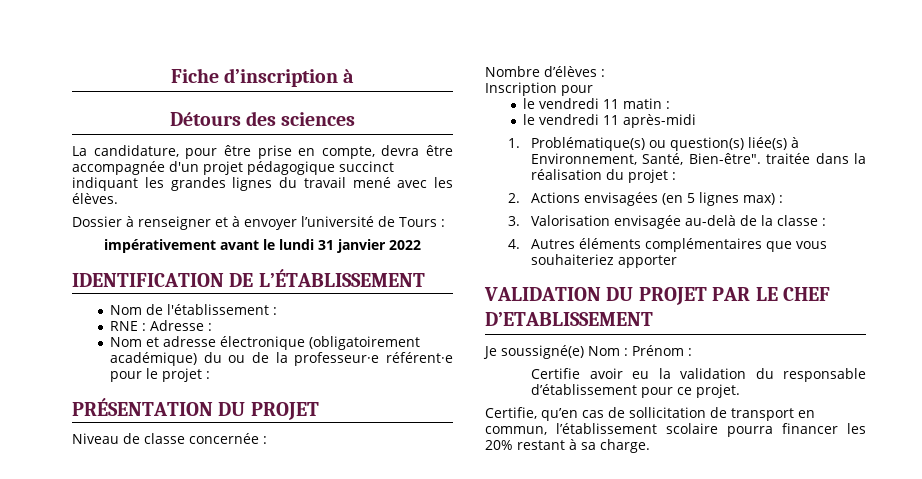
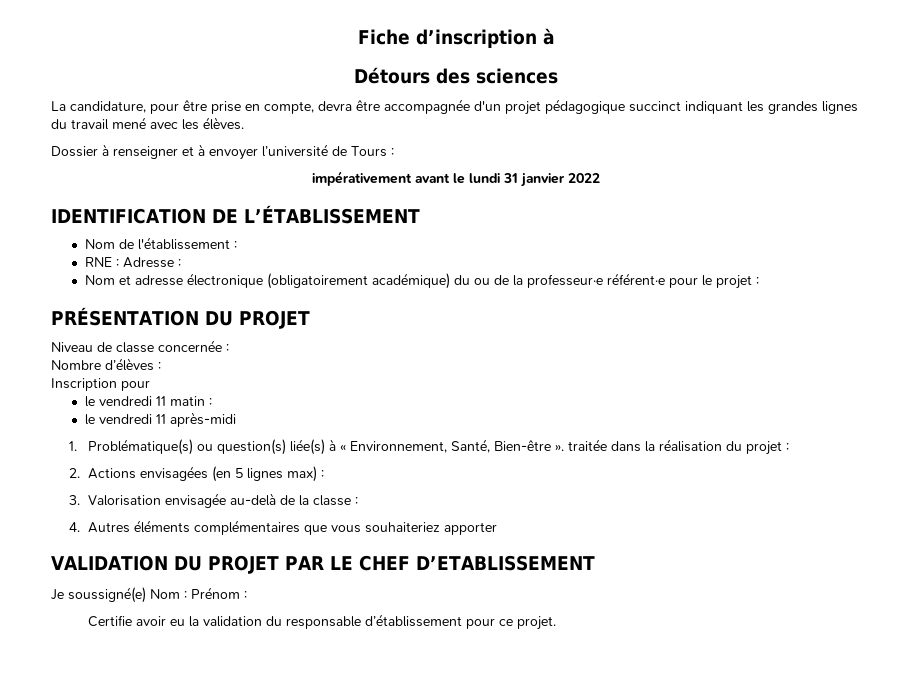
- 1. Problématique(s) ou question(s) liée(s) à Environnement, Santé, Bien-être". traitée dans la réalisation du projet :
+ 1. Problématique(s) ou question(s) liée(s) à « Environnement, Santé, Bien-être ». traitée dans la réalisation du projet :
- Certifie, qu’en cas de sollicitation de transport en commun, l’établissement scolaire pourra financer les 20% restant à sa charge.

